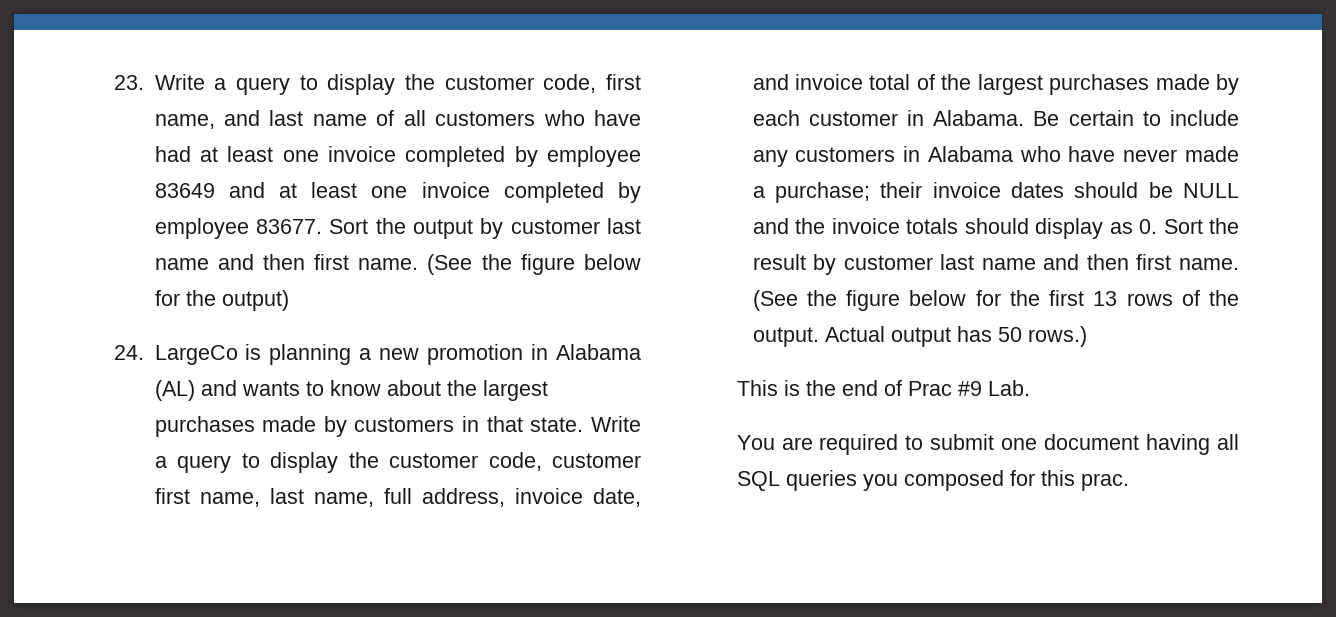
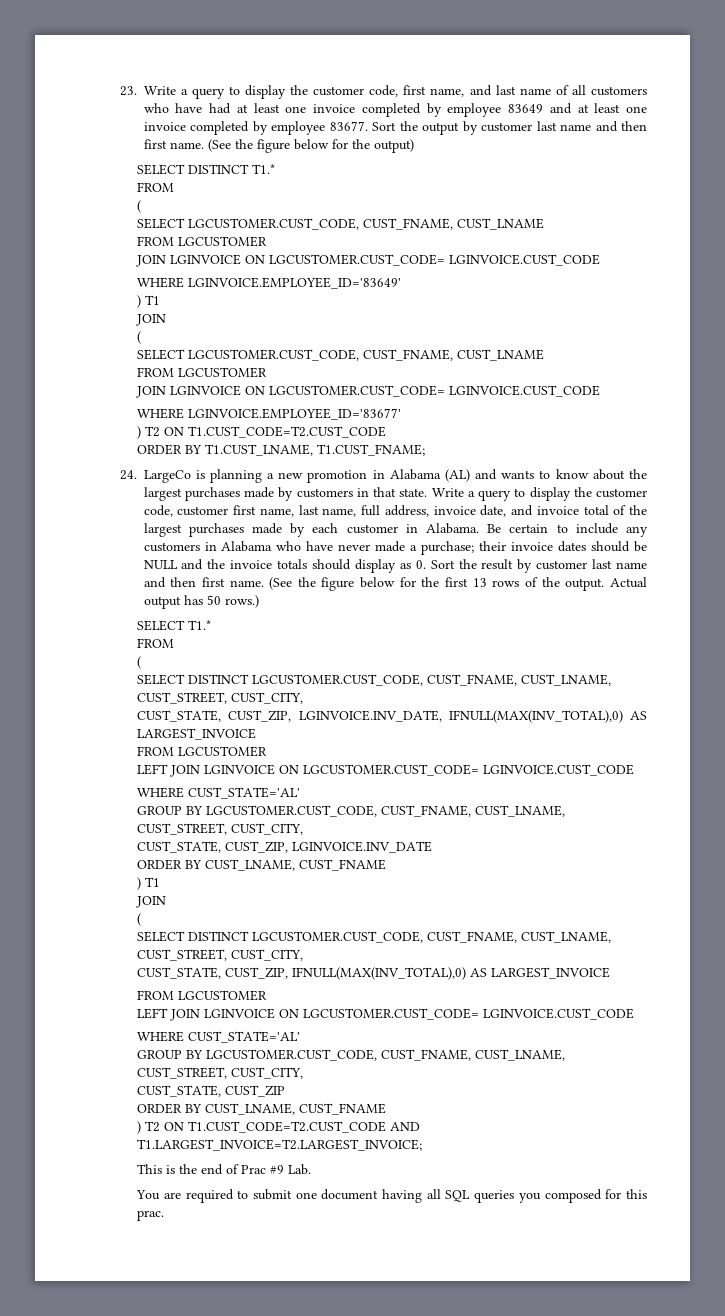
+ SELECT DISTINCT T1.*
+ FROM
+ (
+ SELECT LGCUSTOMER.CUST_CODE, CUST_FNAME, CUST_LNAME
+ FROM LGCUSTOMER
+ JOIN LGINVOICE ON LGCUSTOMER.CUST_CODE= LGINVOICE.CUST_CODE
+ WHERE LGINVOICE.EMPLOYEE_ID='83649'
+ ) T1
+ JOIN
+ (
+ SELECT LGCUSTOMER.CUST_CODE, CUST_FNAME, CUST_LNAME
+ FROM LGCUSTOMER
+ JOIN LGINVOICE ON LGCUSTOMER.CUST_CODE= LGINVOICE.CUST_CODE
+ WHERE LGINVOICE.EMPLOYEE_ID='83677'
+ ) T2 ON T1.CUST_CODE=T2.CUST_CODE
+ ORDER BY T1.CUST_LNAME, T1.CUST_FNAME;
+ SELECT T1.*
+ FROM
+ (
+ SELECT DISTINCT LGCUSTOMER.CUST_CODE, CUST_FNAME, CUST_LNAME, CUST_STREET, CUST_CITY,
+ CUST_STATE, CUST_ZIP, LGINVOICE.INV_DATE, IFNULL(MAX(INV_TOTAL),0) AS LARGEST_INVOICE
+ FROM LGCUSTOMER
+ LEFT JOIN LGINVOICE ON LGCUSTOMER.CUST_CODE= LGINVOICE.CUST_CODE
+ WHERE CUST_STATE='AL'
+ GROUP BY LGCUSTOMER.CUST_CODE, CUST_FNAME, CUST_LNAME, CUST_STREET, CUST_CITY,
+ CUST_STATE, CUST_ZIP, LGINVOICE.INV_DATE
+ ORDER BY CUST_LNAME, CUST_FNAME
+ ) T1
+ JOIN
+ (
+ SELECT DISTINCT LGCUSTOMER.CUST_CODE, CUST_FNAME, CUST_LNAME, CUST_STREET, CUST_CITY,
+ CUST_STATE, CUST_ZIP, IFNULL(MAX(INV_TOTAL),0) AS LARGEST_INVOICE
+ FROM LGCUSTOMER
+ LEFT JOIN LGINVOICE ON LGCUSTOMER.CUST_CODE= LGINVOICE.CUST_CODE
+ WHERE CUST_STATE='AL'
+ GROUP BY LGCUSTOMER.CUST_CODE, CUST_FNAME, CUST_LNAME, CUST_STREET, CUST_CITY,
+ CUST_STATE, CUST_ZIP
+ ORDER BY CUST_LNAME, CUST_FNAME
+ ) T2 ON T1.CUST_CODE=T2.CUST_CODE AND T1.LARGEST_INVOICE=T2.LARGEST_INVOICE;

